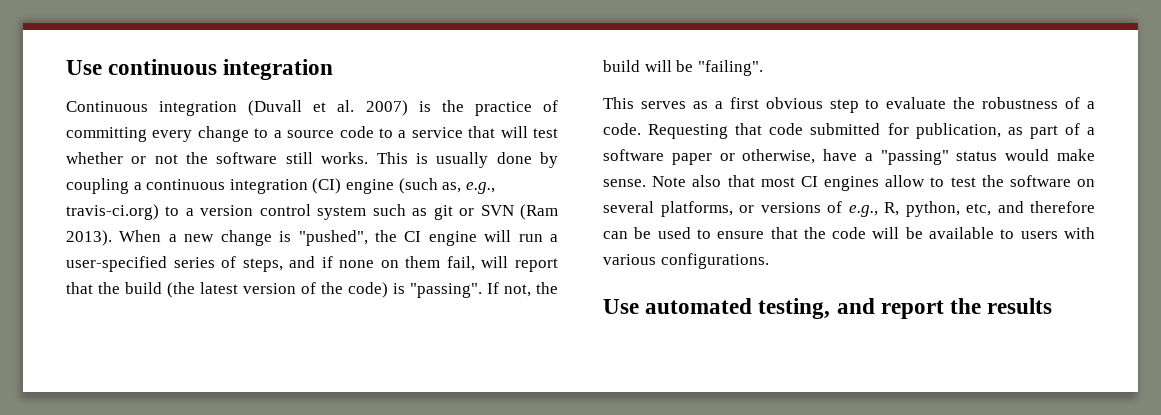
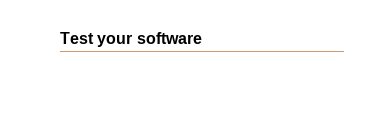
- Use continuous integration
- Continuous integration (Duvall et al. 2007) is the practice of committing every change to a source code to a service that will test whether or not the software still works. This is usually done by coupling a continuous integration (CI) engine (such as, e.g., travis-ci.org) to a version control system such as git or SVN (Ram 2013). When a new change is "pushed", the CI engine will run a user-specified series of steps, and if none on them fail, will report that the build (the latest version of the code) is "passing". If not, the build will be "failing".
- This serves as a first obvious step to evaluate the robustness of a code. Requesting that code submitted for publication, as part of a software paper or otherwise, have a "passing" status would make sense. Note also that most CI engines allow to test the software on several platforms, or versions of e.g., R, python, etc, and therefore can be used to ensure that the code will be available to users with various configurations.
- Use automated testing, and report the results
+ Test your software

